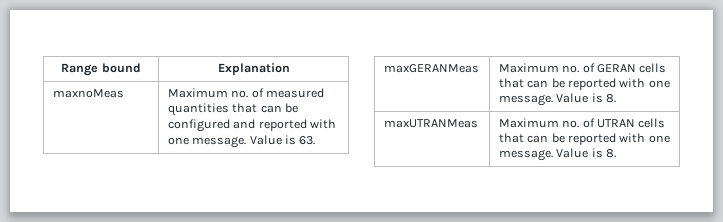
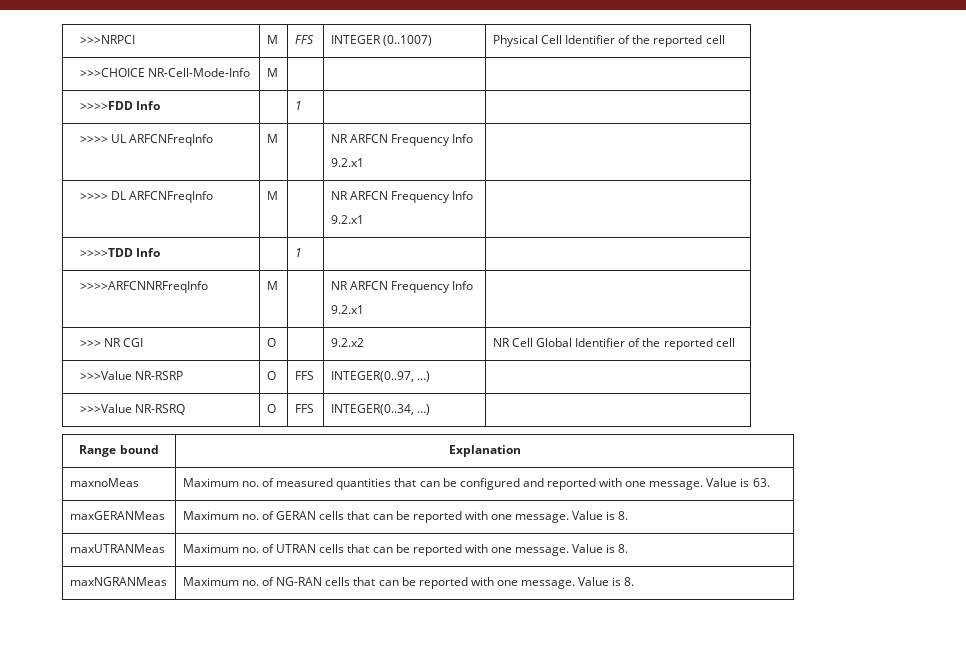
+ >>>NRPCI | M | FFS | INTEGER (0..1007) | Physical Cell Identifier of the reported cell
+ >>>CHOICE NR-Cell-Mode-Info | M | | |
+ >>>>FDD Info | | 1 | |
+ >>>> UL ARFCNFreqInfo | M | | NR ARFCN Frequency Info
+ 9.2.x1 |
+ >>>> DL ARFCNFreqInfo | M | | NR ARFCN Frequency Info
+ 9.2.x1 |
+ >>>>TDD Info | | 1 | |
+ >>>>ARFCNNRFreqInfo | M | | NR ARFCN Frequency Info
+ 9.2.x1 |
+ >>> NR CGI | O | | 9.2.x2 | NR Cell Global Identifier of the reported cell
+ >>>Value NR-RSRP | O | FFS | INTEGER(0..97, …) |
+ >>>Value NR-RSRQ | O | FFS | INTEGER(0..34, …) |
+ maxNGRANMeas | Maximum no. of NG-RAN cells that can be reported with one message. Value is 8.

